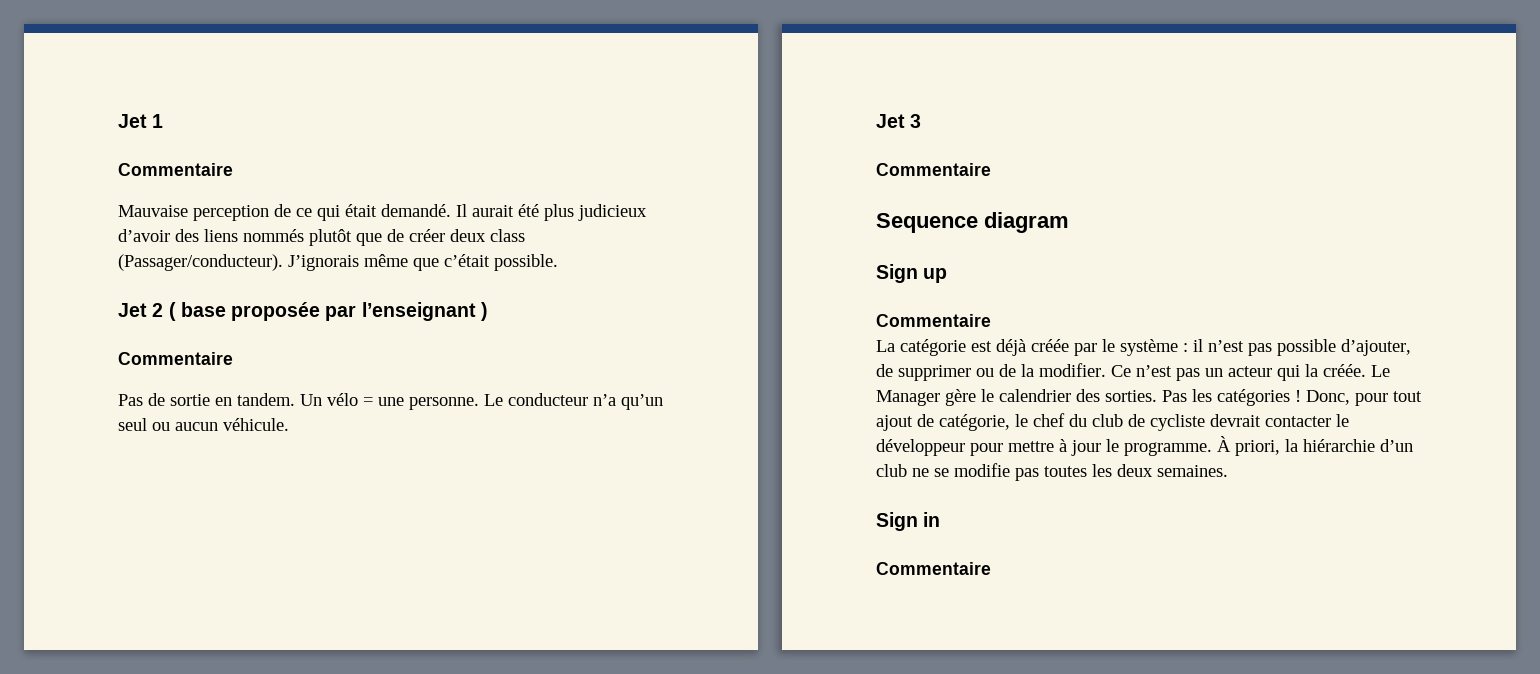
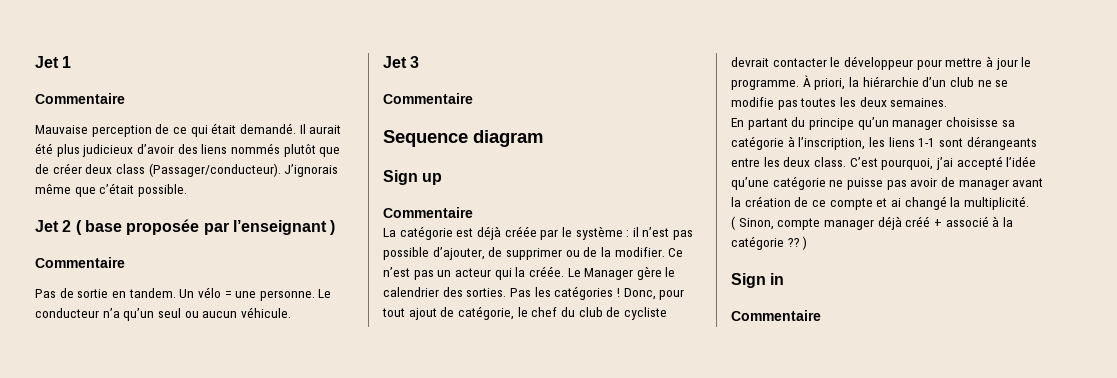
+ En partant du principe qu’un manager choisisse sa catégorie à l’inscription, les liens 1-1 sont dérangeants entre les deux class. C’est pourquoi, j’ai accepté l’idée qu’une catégorie ne puisse pas avoir de manager avant la création de ce compte et ai changé la multiplicité.
+ ( Sinon, compte manager déjà créé + associé à la catégorie ?? )

